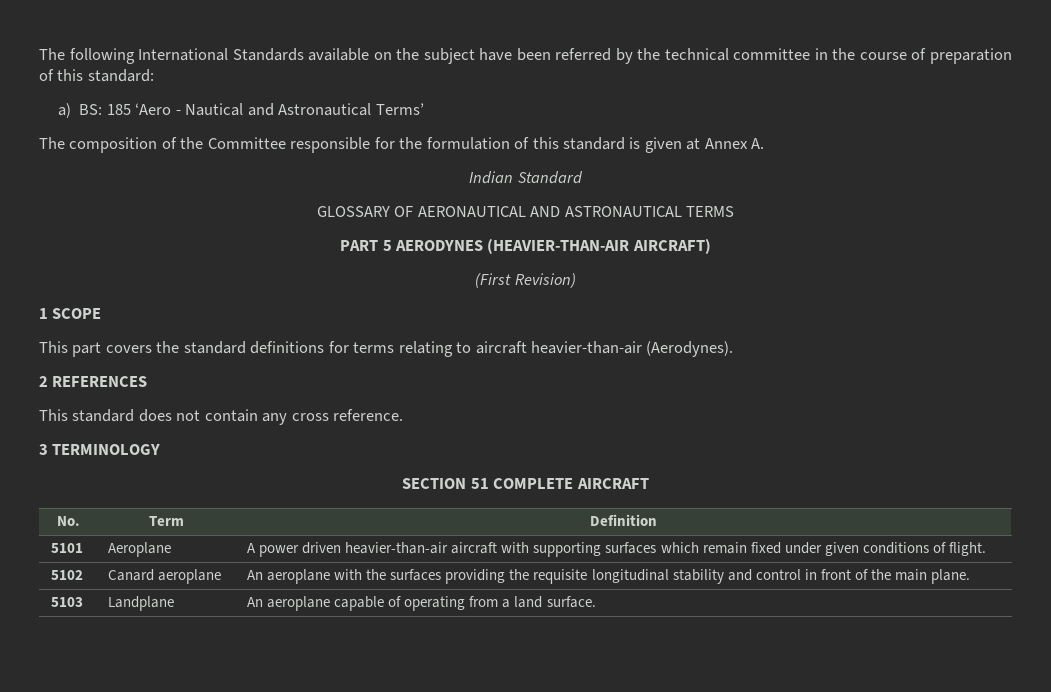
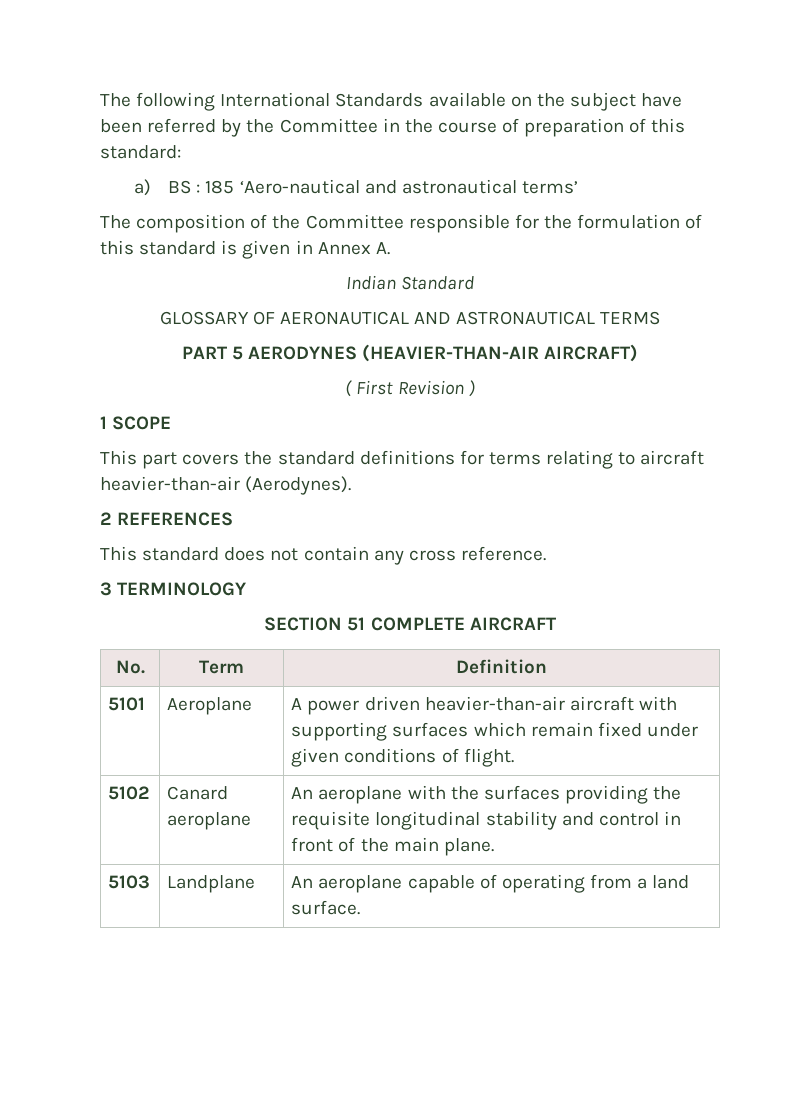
- The following International Standards available on the subject have been referred by the technical committee in the course of preparation of this standard:
+ The following International Standards available on the subject have been referred by the Committee in the course of preparation of this standard:
- a) BS: 185 ‘Aero - Nautical and Astronautical Terms’
+ a) BS : 185 ‘Aero-nautical and astronautical terms’
- The composition of the Committee responsible for the formulation of this standard is given at Annex A.
+ The composition of the Committee responsible for the formulation of this standard is given in Annex A.
- (First Revision)
+ ( First Revision )

